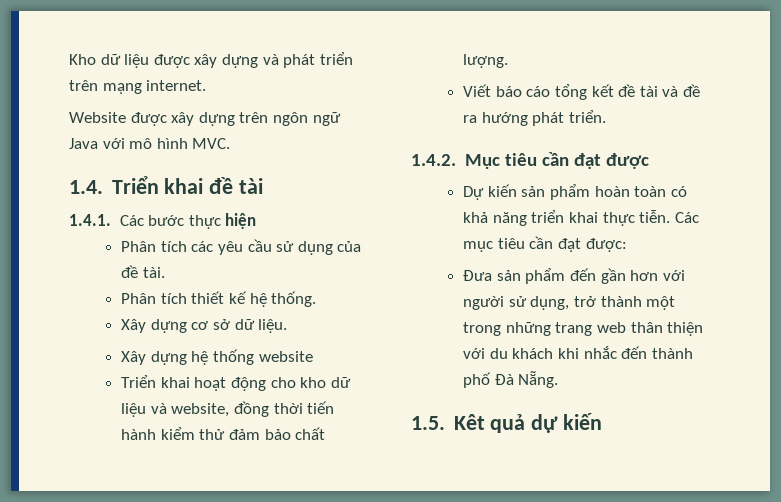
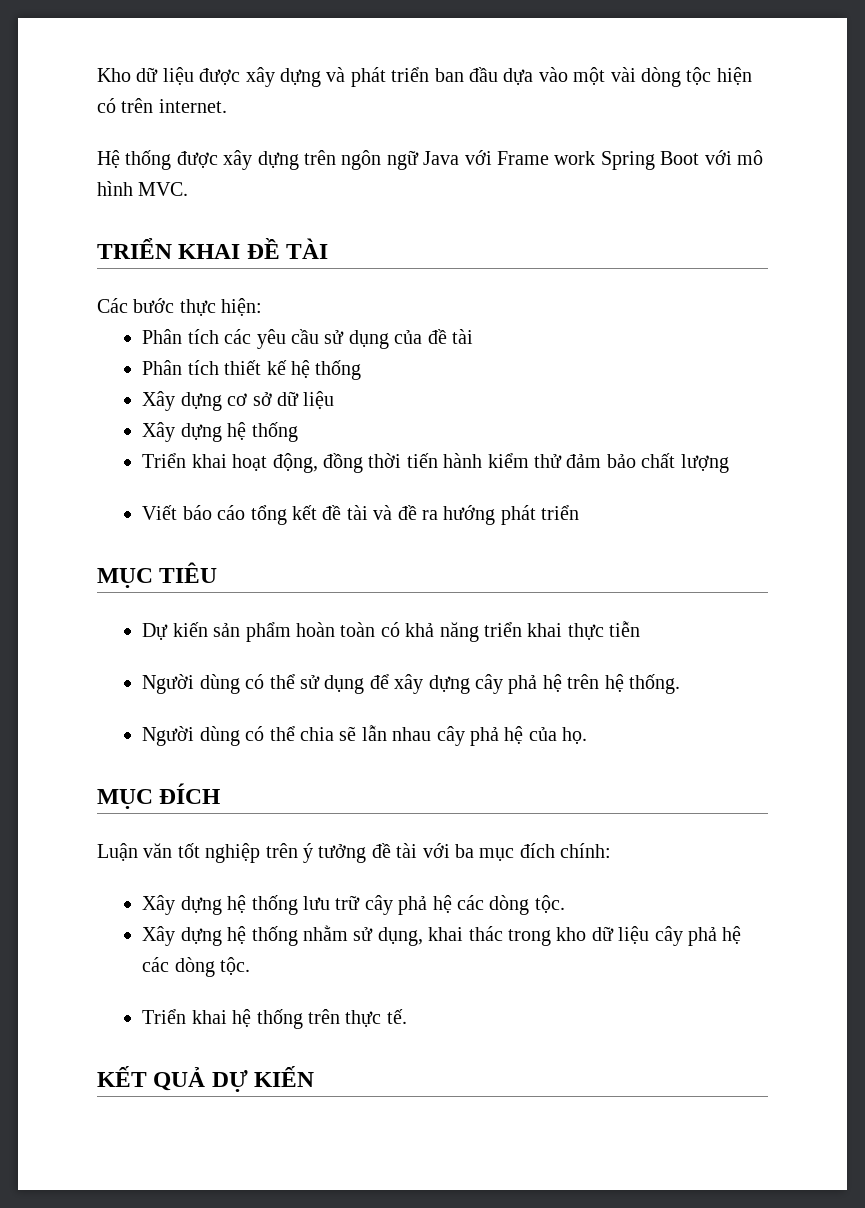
- Kho dữ liệu được xây dựng và phát triển trên mạng internet.
+ Kho dữ liệu được xây dựng và phát triển ban đầu dựa vào một vài dòng tộc hiện có trên internet.
- Website được xây dựng trên ngôn ngữ Java với mô hình MVC.
- 1.4. Triển khai đề tài
- 1.4.1. Các bước thực hiện
+ Hệ thống được xây dựng trên ngôn ngữ Java với Frame work Spring Boot với mô hình MVC.
+ TRIỂN KHAI ĐỀ TÀI
+ Các bước thực hiện:
- Phân tích các yêu cầu sử dụng của đề tài.
+ Phân tích các yêu cầu sử dụng của đề tài
- Phân tích thiết kế hệ thống.
+ Phân tích thiết kế hệ thống
- Xây dựng cơ sở dữ liệu.
- Xây dựng hệ thống website
+ Xây dựng cơ sở dữ liệu
+ Xây dựng hệ thống
- Triển khai hoạt động cho kho dữ liệu và website, đồng thời tiến hành kiểm thử đảm bảo chất lượng.
+ Triển khai hoạt động, đồng thời tiến hành kiểm thử đảm bảo chất lượng
- Viết báo cáo tổng kết đề tài và đề ra hướng phát triển.
- 1.4.2. Mục tiêu cần đạt được
+ Viết báo cáo tổng kết đề tài và đề ra hướng phát triển
+ MỤC TIÊU
- Dự kiến sản phẩm hoàn toàn có khả năng triển khai thực tiễn. Các mục tiêu cần đạt được:
- Đưa sản phẩm đến gần hơn với người sử dụng, trở thành một trong những trang web thân thiện với du khách khi nhắc đến thành phố Đà Nẵng.
- 1.5. Kêt quả dự kiến
+ Dự kiến sản phẩm hoàn toàn có khả năng triển khai thực tiễn
+ Người dùng có thể sử dụng để xây dựng cây phả hệ trên hệ thống.
+ Người dùng có thể chia sẽ lẫn nhau cây phả hệ của họ.
+ MỤC ĐÍCH
+ Luận văn tốt nghiệp trên ý tưởng đề tài với ba mục đích chính:
+ Xây dựng hệ thống lưu trữ cây phả hệ các dòng tộc.
+ Xây dựng hệ thống nhằm sử dụng, khai thác trong kho dữ liệu cây phả hệ các dòng tộc.
+ Triển khai hệ thống trên thực tế.
+ KẾT QUẢ DỰ KIẾN

